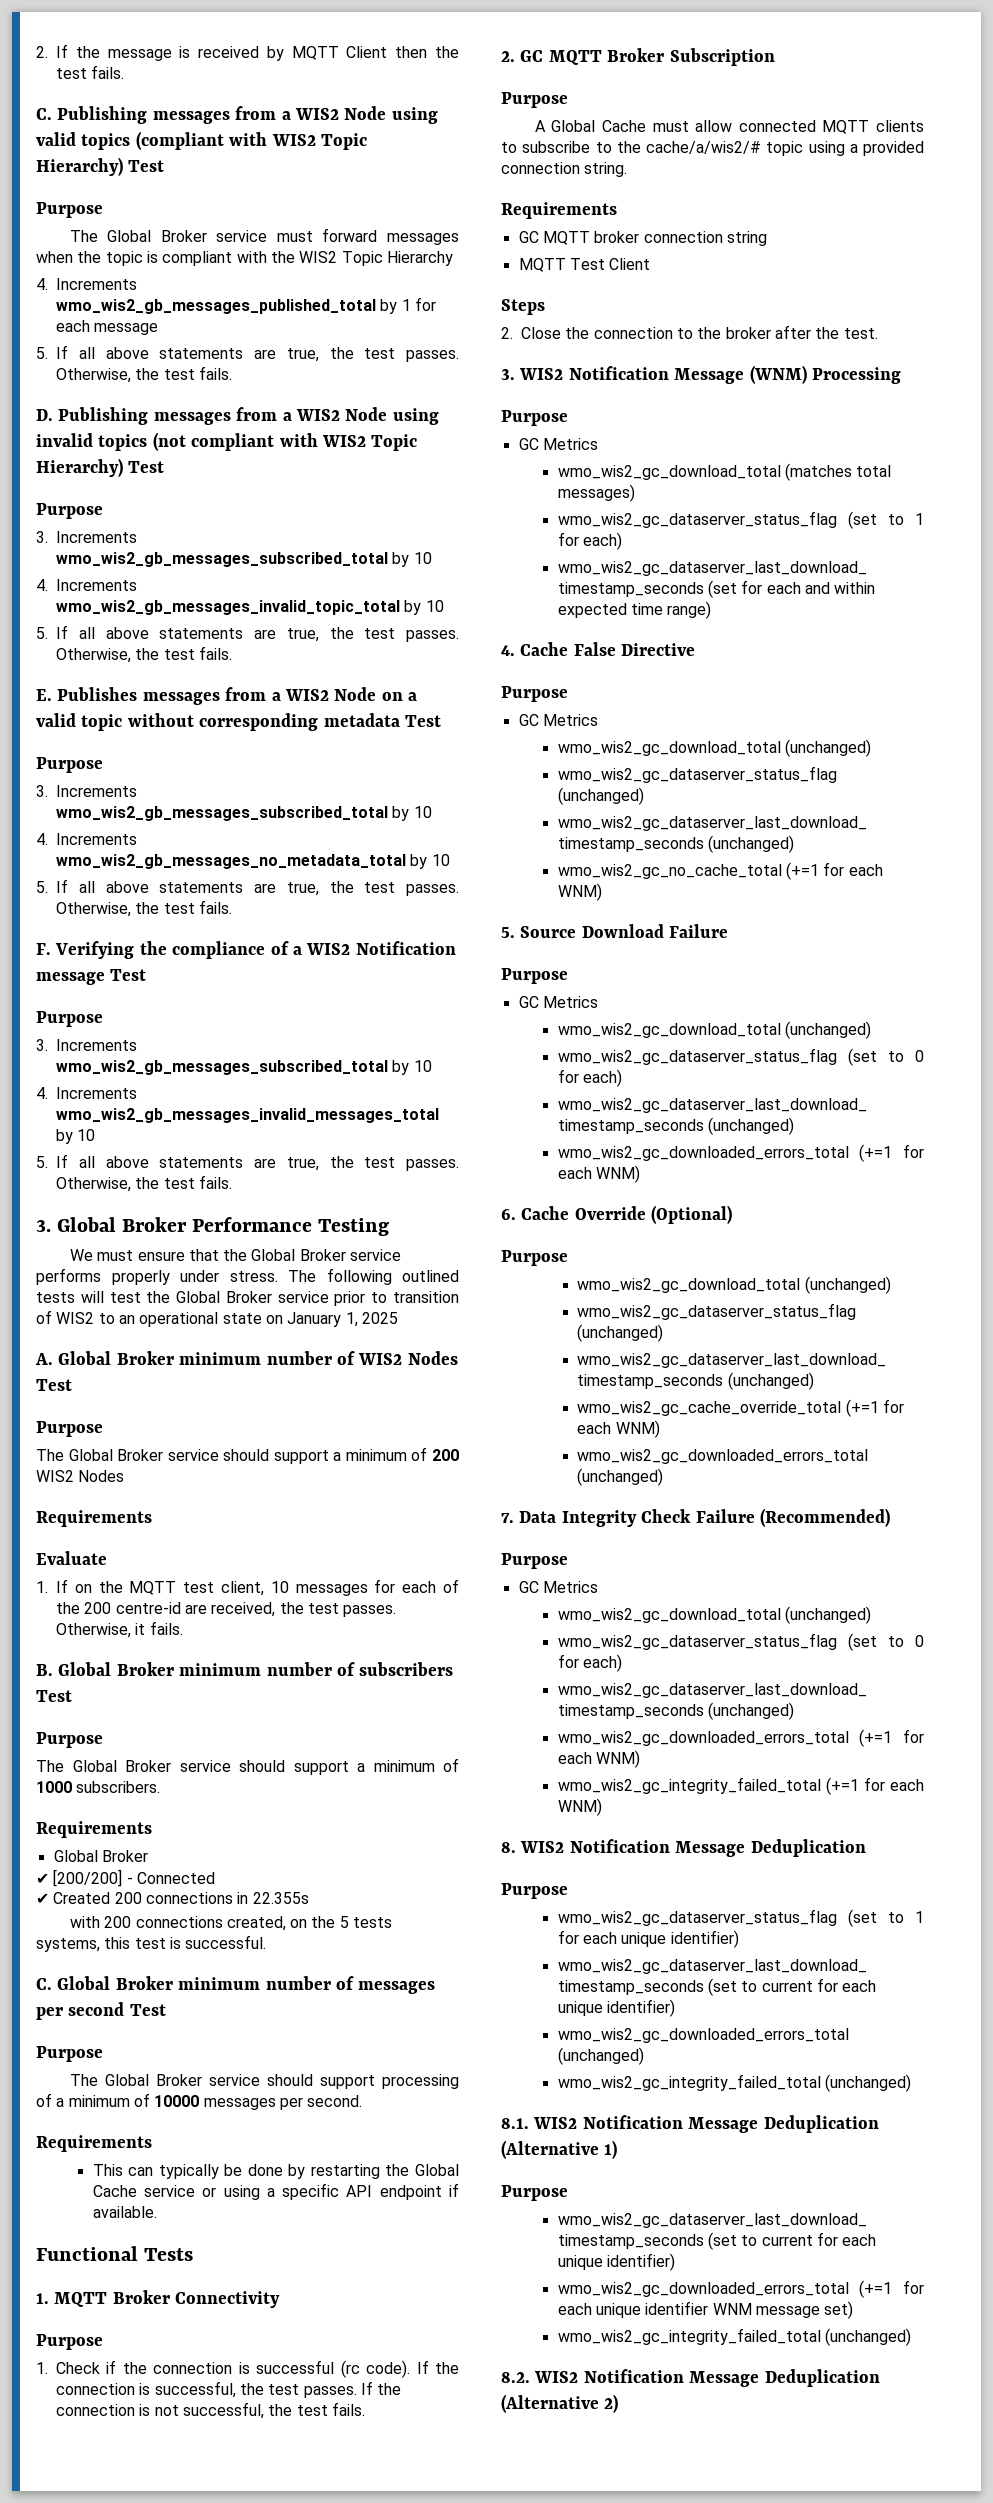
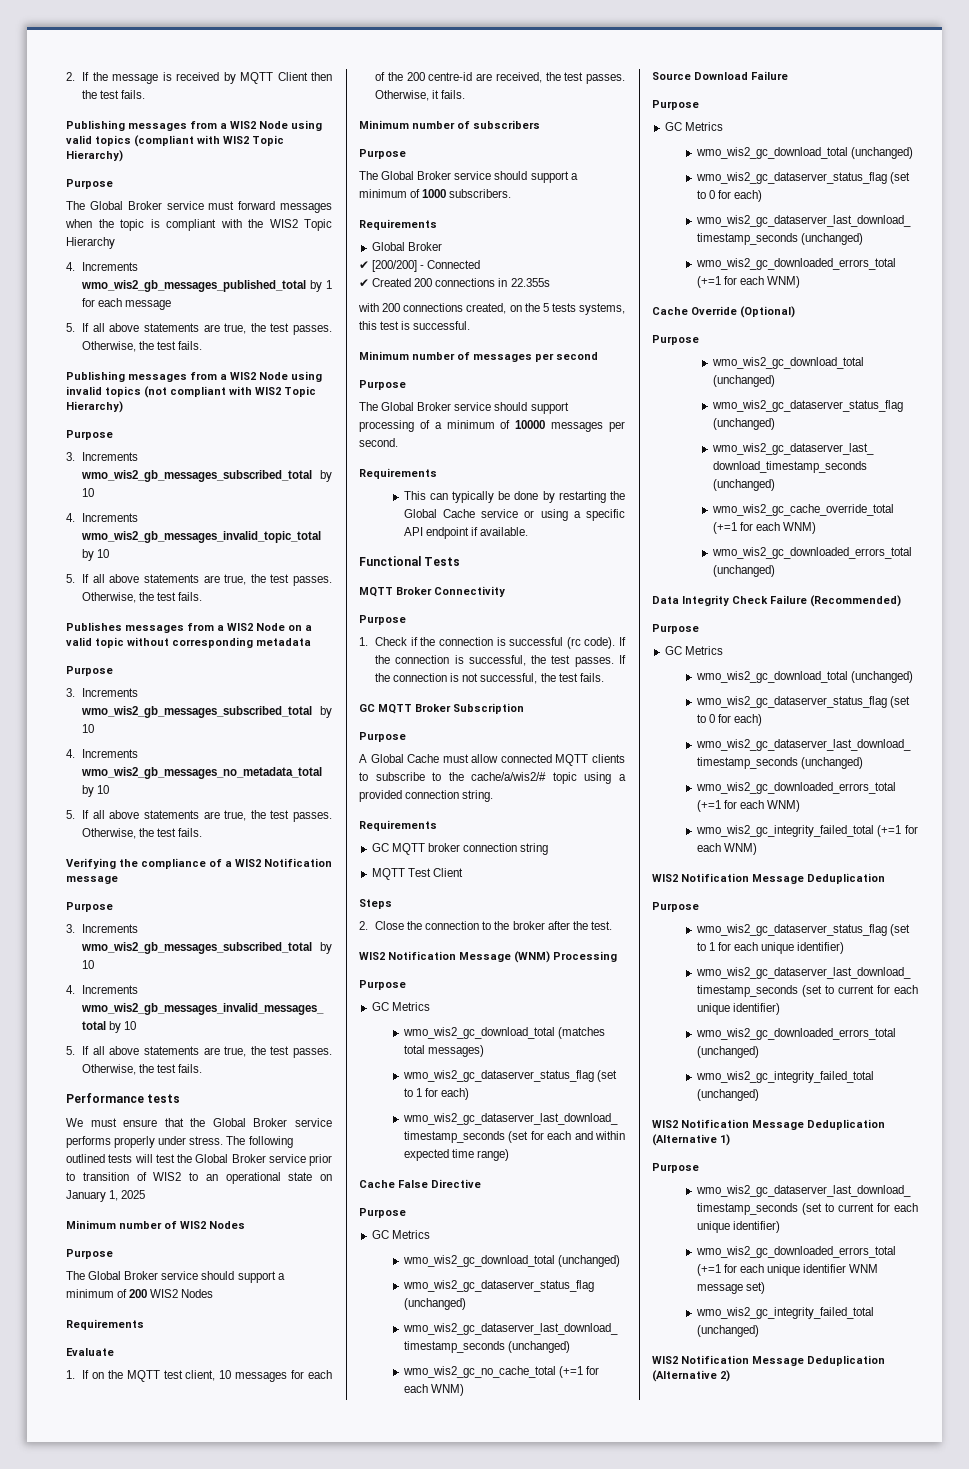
- C. Publishing messages from a WIS2 Node using valid topics (compliant with WIS2 Topic Hierarchy) Test
+ Publishing messages from a WIS2 Node using valid topics (compliant with WIS2 Topic Hierarchy)
- D. Publishing messages from a WIS2 Node using invalid topics (not compliant with WIS2 Topic Hierarchy) Test
+ Publishing messages from a WIS2 Node using invalid topics (not compliant with WIS2 Topic Hierarchy)
- E. Publishes messages from a WIS2 Node on a valid topic without corresponding metadata Test
+ Publishes messages from a WIS2 Node on a valid topic without corresponding metadata
- F. Verifying the compliance of a WIS2 Notification message Test
+ Verifying the compliance of a WIS2 Notification message
- 3. Global Broker Performance Testing
+ Performance tests
- A. Global Broker minimum number of WIS2 Nodes Test
+ Minimum number of WIS2 Nodes
- B. Global Broker minimum number of subscribers Test
+ Minimum number of subscribers
- C. Global Broker minimum number of messages per second Test
+ Minimum number of messages per second
- 1. MQTT Broker Connectivity
+ MQTT Broker Connectivity
- 2. GC MQTT Broker Subscription
+ GC MQTT Broker Subscription
- 3. WIS2 Notification Message (WNM) Processing
+ WIS2 Notification Message (WNM) Processing
- 4. Cache False Directive
+ Cache False Directive
- 5. Source Download Failure
+ Source Download Failure
- 6. Cache Override (Optional)
+ Cache Override (Optional)
- 7. Data Integrity Check Failure (Recommended)
+ Data Integrity Check Failure (Recommended)
  wmo_wis2_gc_integrity_failed_total (+=1 for each WNM)
- 8. WIS2 Notification Message Deduplication
+ WIS2 Notification Message Deduplication
- 8.1. WIS2 Notification Message Deduplication (Alternative 1)
+ WIS2 Notification Message Deduplication (Alternative 1)
- 8.2. WIS2 Notification Message Deduplication (Alternative 2)
+ WIS2 Notification Message Deduplication (Alternative 2)

